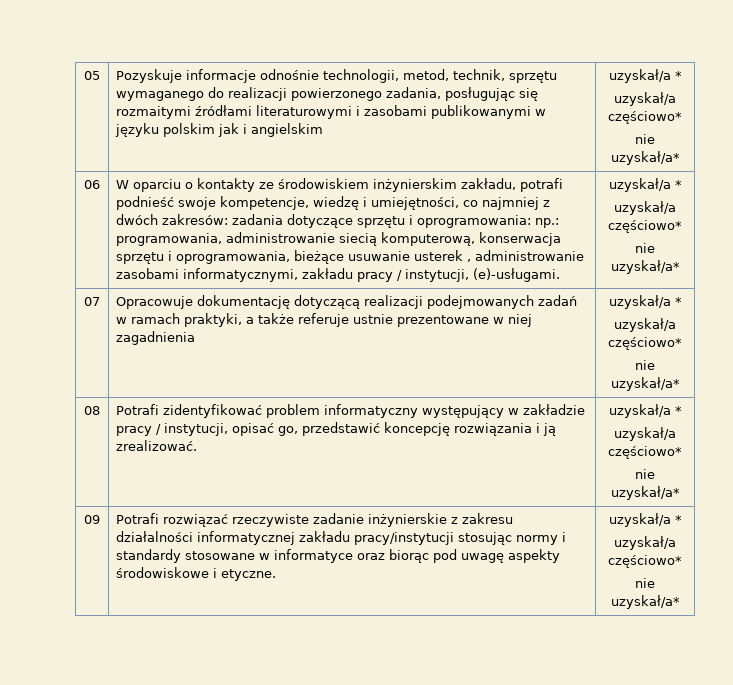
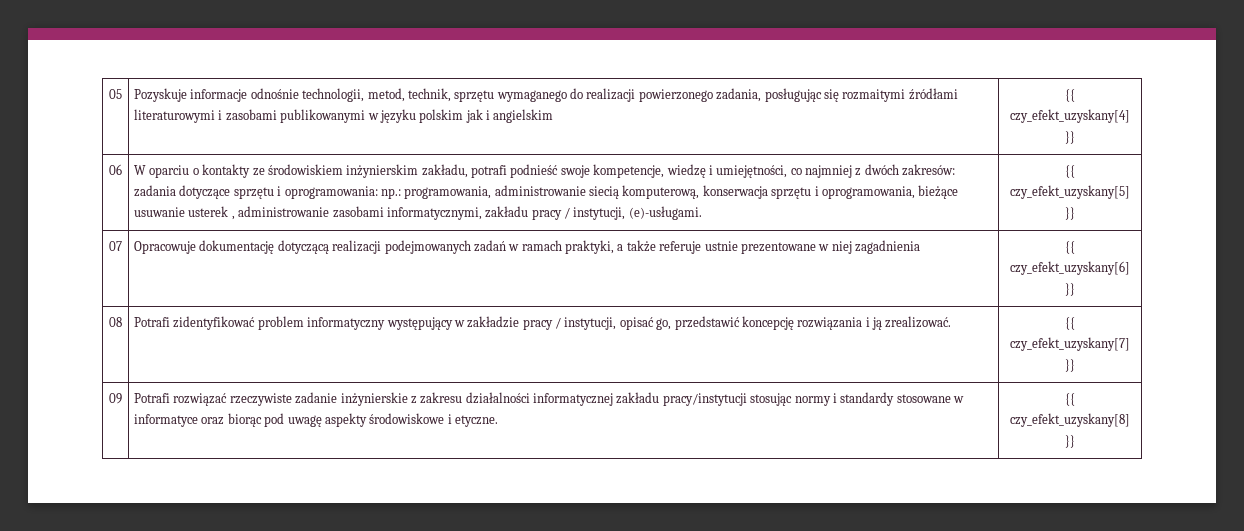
- 05 | Pozyskuje informacje odnośnie technologii, metod, technik, sprzętu wymaganego do realizacji powierzonego zadania, posługując się rozmaitymi źródłami literaturowymi i zasobami publikowanymi w języku polskim jak i angielskim | uzyskał/a *
- uzyskał/a częściowo*
- nie uzyskał/a*
+ 05 | Pozyskuje informacje odnośnie technologii, metod, technik, sprzętu wymaganego do realizacji powierzonego zadania, posługując się rozmaitymi źródłami literaturowymi i zasobami publikowanymi w języku polskim jak i angielskim | {{ czy_efekt_uzyskany[4] }}
- W oparciu o kontakty ze środowiskiem inżynierskim zakładu, potrafi podnieść swoje kompetencje, wiedzę i umiejętności, co najmniej z dwóch zakresów: zadania dotyczące sprzętu i oprogramowania: np.: programowania, administrowanie siecią komputerową, konserwacja sprzętu i oprogramowania, bieżące usuwanie usterek , administrowanie zasobami informatycznymi, zakładu pracy / instytucji, (e)-usługami. | uzyskał/a *
- uzyskał/a częściowo*
- nie uzyskał/a*
+ W oparciu o kontakty ze środowiskiem inżynierskim zakładu, potrafi podnieść swoje kompetencje, wiedzę i umiejętności, co najmniej z dwóch zakresów: zadania dotyczące sprzętu i oprogramowania: np.: programowania, administrowanie siecią komputerową, konserwacja sprzętu i oprogramowania, bieżące usuwanie usterek , administrowanie zasobami informatycznymi, zakładu pracy / instytucji, (e)-usługami. | {{ czy_efekt_uzyskany[5] }}
- 07 | Opracowuje dokumentację dotyczącą realizacji podejmowanych zadań w ramach praktyki, a także referuje ustnie prezentowane w niej zagadnienia | uzyskał/a *
- uzyskał/a częściowo*
- nie uzyskał/a*
+ 07 | Opracowuje dokumentację dotyczącą realizacji podejmowanych zadań w ramach praktyki, a także referuje ustnie prezentowane w niej zagadnienia | {{ czy_efekt_uzyskany[6] }}
- 08 | Potrafi zidentyfikować problem informatyczny występujący w zakładzie pracy / instytucji, opisać go, przedstawić koncepcję rozwiązania i ją zrealizować. | uzyskał/a *
- uzyskał/a częściowo*
- nie uzyskał/a*
+ 08 | Potrafi zidentyfikować problem informatyczny występujący w zakładzie pracy / instytucji, opisać go, przedstawić koncepcję rozwiązania i ją zrealizować. | {{ czy_efekt_uzyskany[7] }}
- 09 | Potrafi rozwiązać rzeczywiste zadanie inżynierskie z zakresu działalności informatycznej zakładu pracy/instytucji stosując normy i standardy stosowane w informatyce oraz biorąc pod uwagę aspekty środowiskowe i etyczne. | uzyskał/a *
- uzyskał/a częściowo*
- nie uzyskał/a*
+ 09 | Potrafi rozwiązać rzeczywiste zadanie inżynierskie z zakresu działalności informatycznej zakładu pracy/instytucji stosując normy i standardy stosowane w informatyce oraz biorąc pod uwagę aspekty środowiskowe i etyczne. | {{ czy_efekt_uzyskany[8] }}

